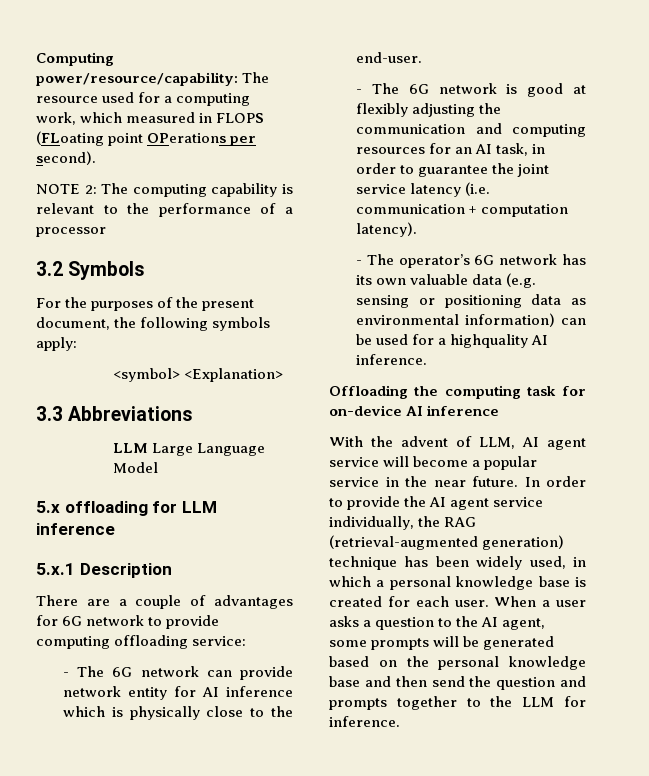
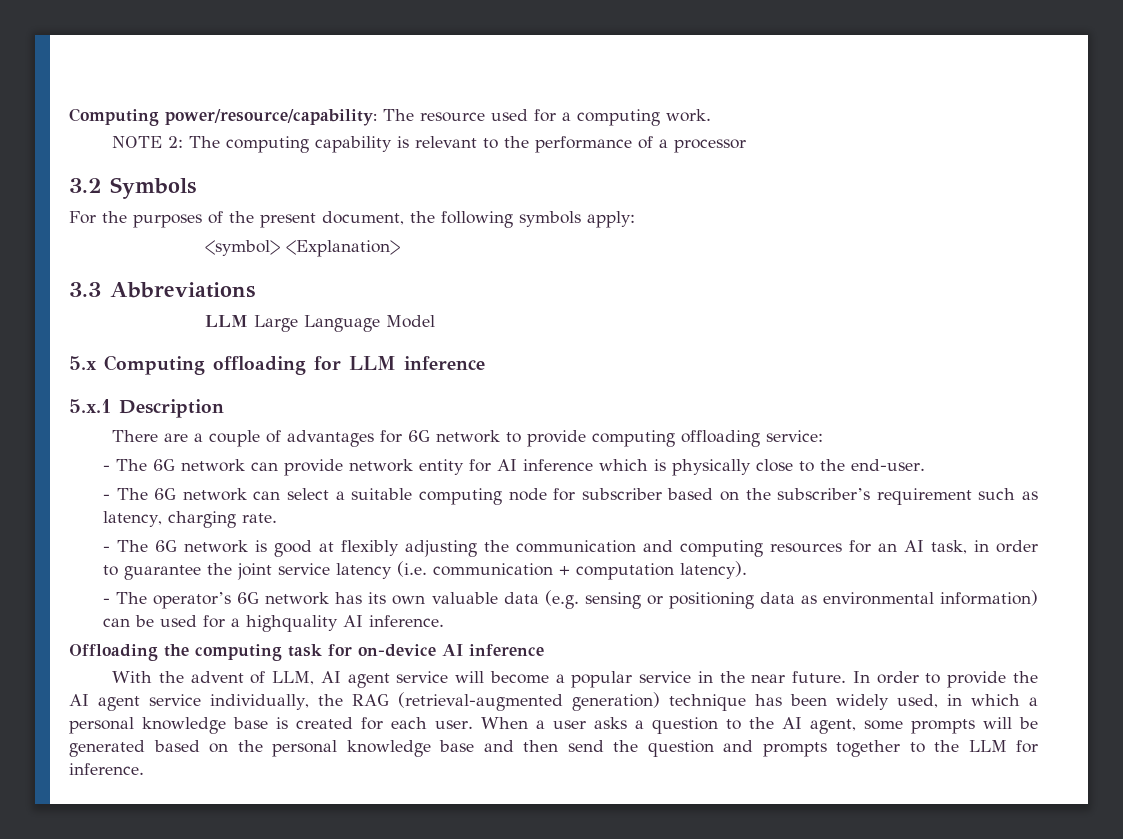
- Computing power/resource/capability: The resource used for a computing work, which measured in FLOPS (FLoating point OPerations per second).
+ Computing power/resource/capability: The resource used for a computing work.
- 5.x offloading for LLM inference
+ 5.x Computing offloading for LLM inference
+ - The 6G network can select a suitable computing node for subscriber based on the subscriber’s requirement such as latency, charging rate.

